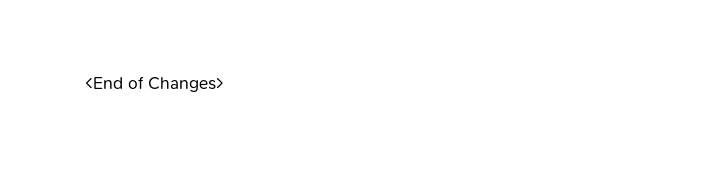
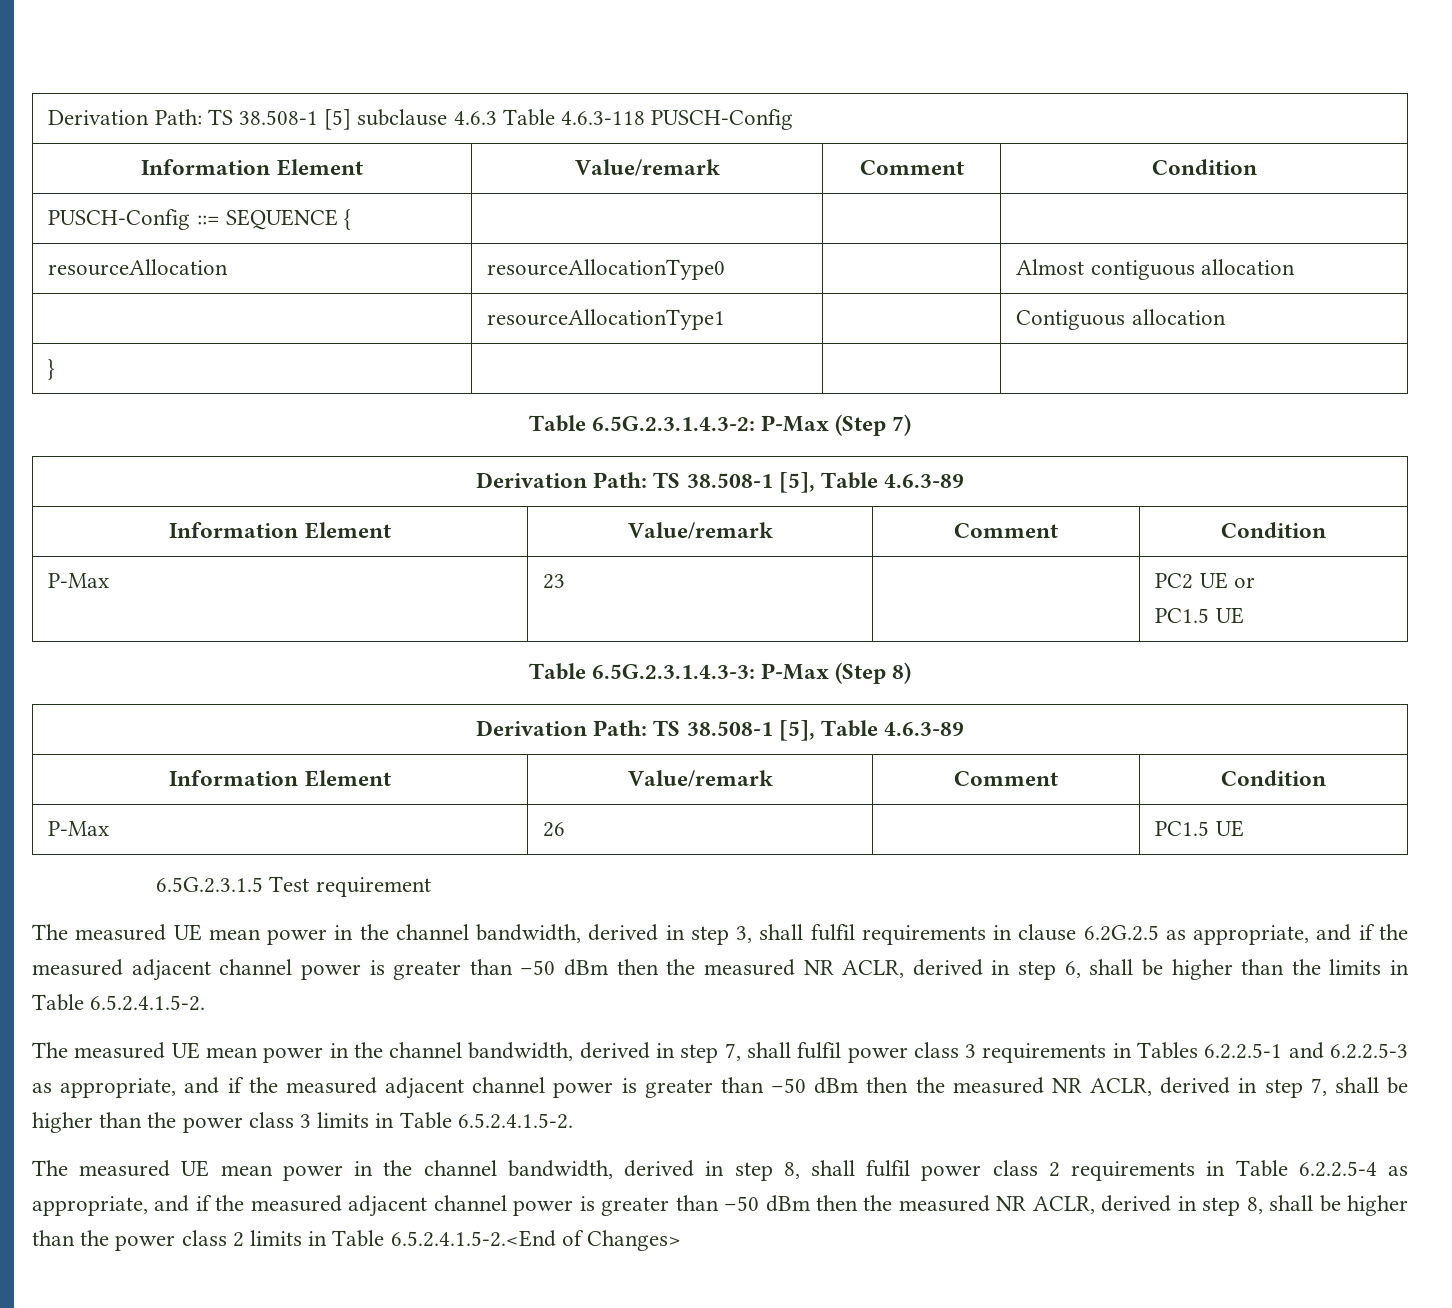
- <End of Changes>
+ Derivation Path: TS 38.508-1 [5] subclause 4.6.3 Table 4.6.3-118 PUSCH-Config
+ Information Element | Value/remark | Comment | Condition
+ PUSCH-Config ::= SEQUENCE { | | |
+ resourceAllocation | resourceAllocationType0 | | Almost contiguous allocation
+ | resourceAllocationType1 | | Contiguous allocation
+ } | | |
+ Table 6.5G.2.3.1.4.3-2: P-Max (Step 7)
+ Derivation Path: TS 38.508-1 [5], Table 4.6.3-89
+ Information Element | Value/remark | Comment | Condition
+ P-Max | 23 | | PC2 UE or
+ PC1.5 UE
+ Table 6.5G.2.3.1.4.3-3: P-Max (Step 8)
+ Derivation Path: TS 38.508-1 [5], Table 4.6.3-89
+ Information Element | Value/remark | Comment | Condition
+ P-Max | 26 | | PC1.5 UE
+ 6.5G.2.3.1.5 Test requirement
+ The measured UE mean power in the channel bandwidth, derived in step 3, shall fulfil requirements in clause 6.2G.2.5 as appropriate, and if the measured adjacent channel power is greater than –50 dBm then the measured NR ACLR, derived in step 6, shall be higher than the limits in Table 6.5.2.4.1.5-2.
+ The measured UE mean power in the channel bandwidth, derived in step 7, shall fulfil power class 3 requirements in Tables 6.2.2.5-1 and 6.2.2.5-3 as appropriate, and if the measured adjacent channel power is greater than –50 dBm then the measured NR ACLR, derived in step 7, shall be higher than the power class 3 limits in Table 6.5.2.4.1.5-2.
+ The measured UE mean power in the channel bandwidth, derived in step 8, shall fulfil power class 2 requirements in Table 6.2.2.5-4 as appropriate, and if the measured adjacent channel power is greater than –50 dBm then the measured NR ACLR, derived in step 8, shall be higher than the power class 2 limits in Table 6.5.2.4.1.5-2.<End of Changes>

